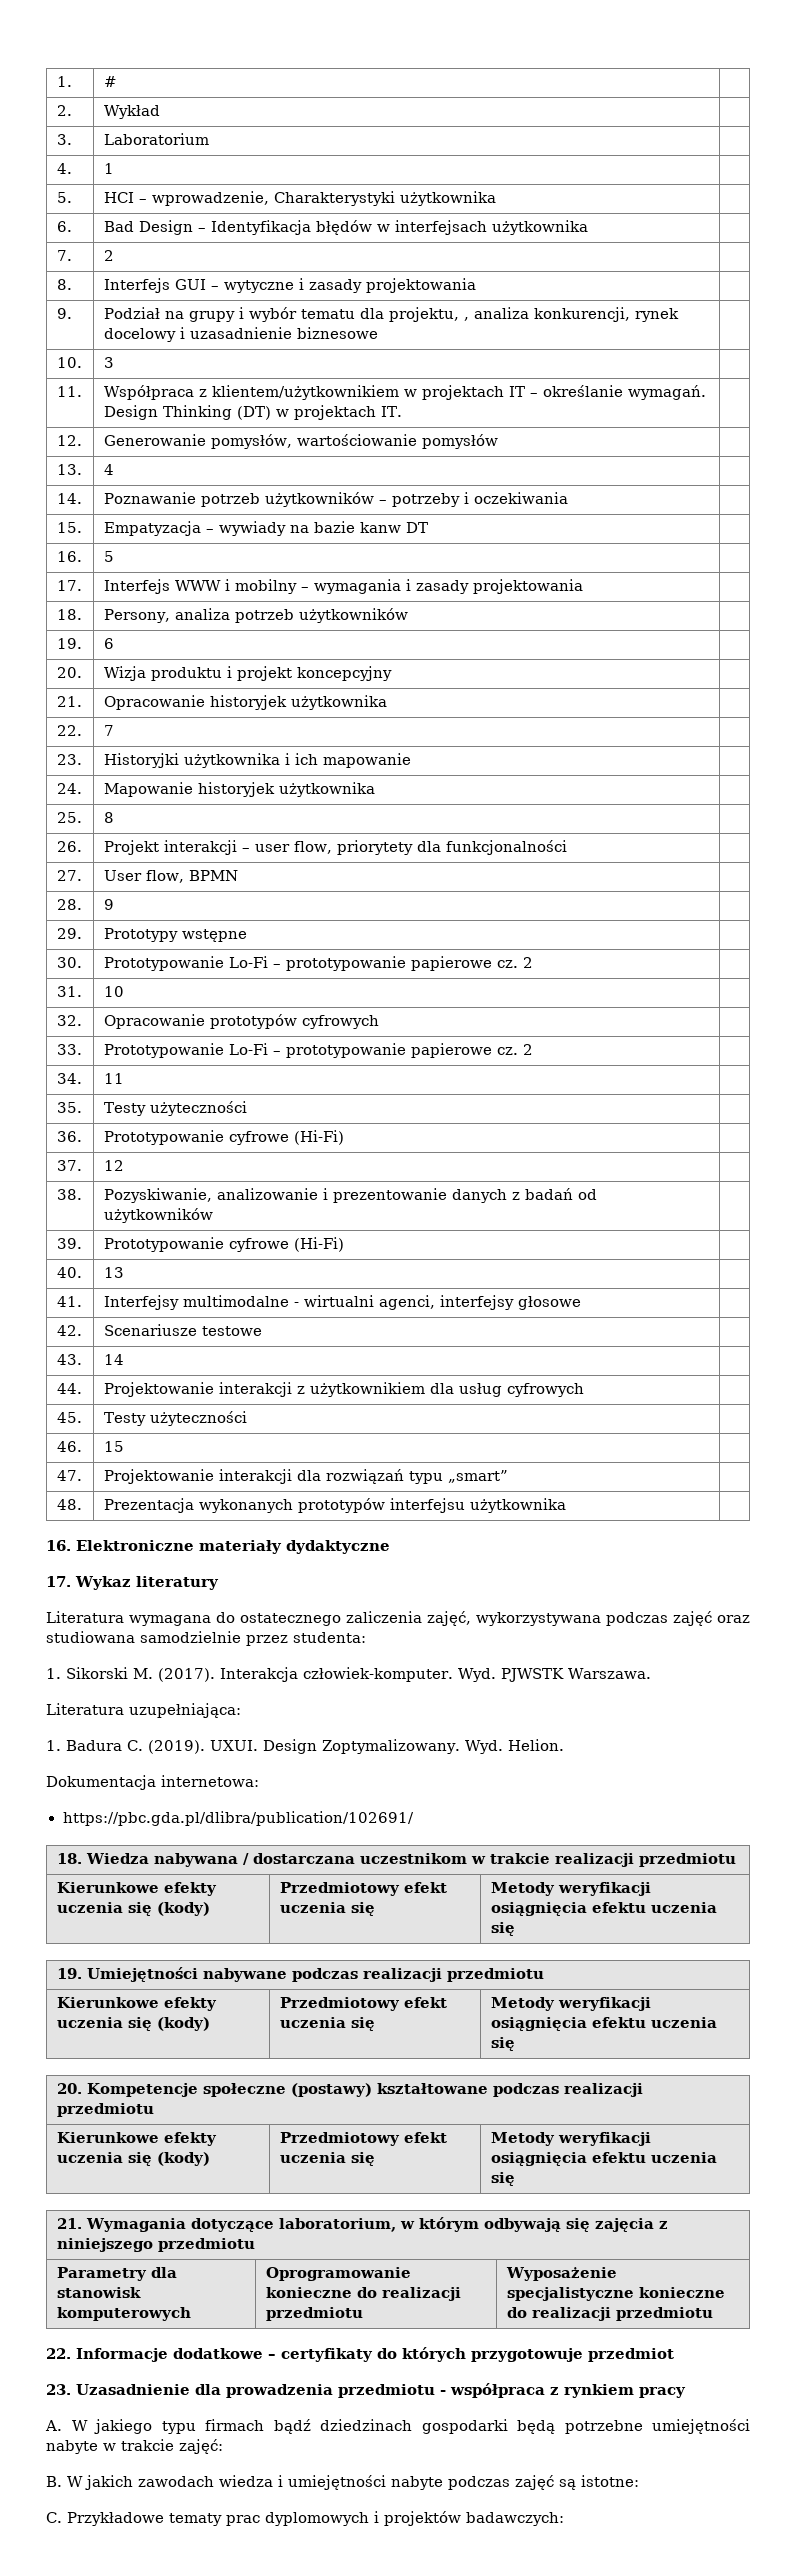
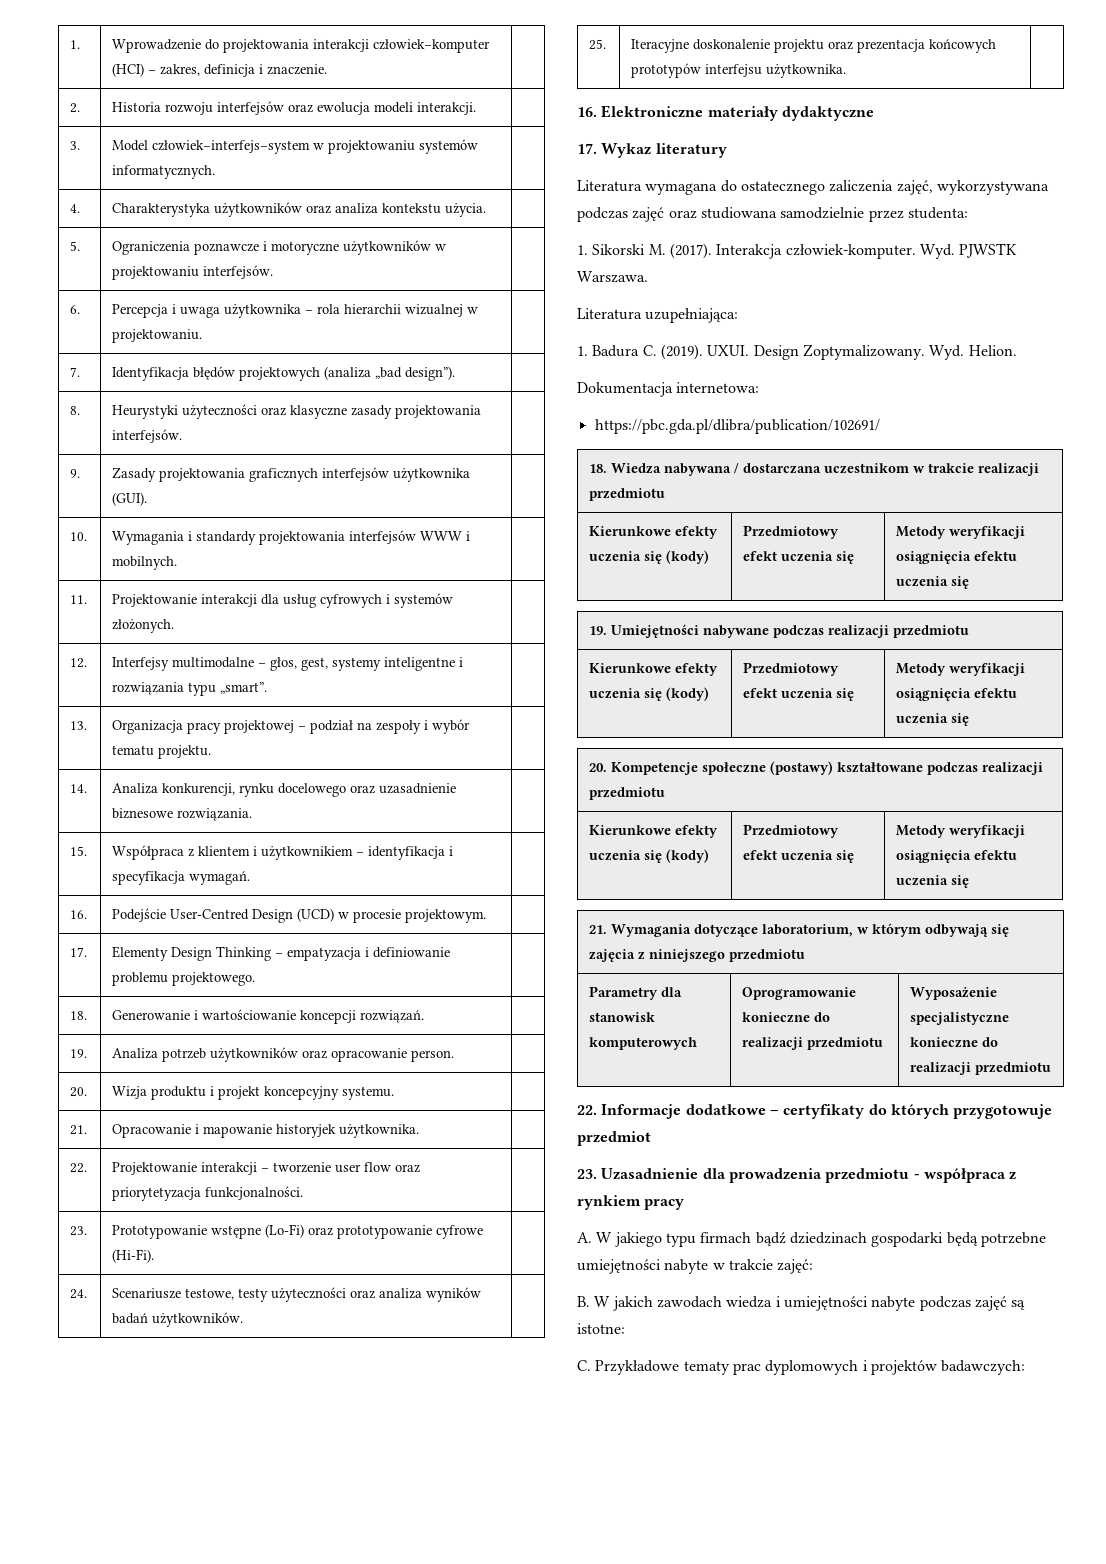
- 1. | # |
- 2. | Wykład |
- 3. | Laboratorium |
- 4. | 1 |
- 5. | HCI – wprowadzenie, Charakterystyki użytkownika |
- 6. | Bad Design – Identyfikacja błędów w interfejsach użytkownika |
- 7. | 2 |
- 8. | Interfejs GUI – wytyczne i zasady projektowania |
+ 1. | Wprowadzenie do projektowania interakcji człowiek–komputer (HCI) – zakres, definicja i znaczenie. |
+ 2. | Historia rozwoju interfejsów oraz ewolucja modeli interakcji. |
+ 3. | Model człowiek–interfejs–system w projektowaniu systemów informatycznych. |
+ 4. | Charakterystyka użytkowników oraz analiza kontekstu użycia. |
+ 5. | Ograniczenia poznawcze i motoryczne użytkowników w projektowaniu interfejsów. |
+ 6. | Percepcja i uwaga użytkownika – rola hierarchii wizualnej w projektowaniu. |
+ 7. | Identyfikacja błędów projektowych (analiza „bad design”). |
+ 8. | Heurystyki użyteczności oraz klasyczne zasady projektowania interfejsów. |
- 9. | Podział na grupy i wybór tematu dla projektu, , analiza konkurencji, rynek docelowy i uzasadnienie biznesowe |
- 10. | 3 |
- 11. | Współpraca z klientem/użytkownikiem w projektach IT – określanie wymagań. Design Thinking (DT) w projektach IT. |
- 12. | Generowanie pomysłów, wartościowanie pomysłów |
- 13. | 4 |
- 14. | Poznawanie potrzeb użytkowników – potrzeby i oczekiwania |
- 15. | Empatyzacja – wywiady na bazie kanw DT |
- 16. | 5 |
- 17. | Interfejs WWW i mobilny – wymagania i zasady projektowania |
- 18. | Persony, analiza potrzeb użytkowników |
- 19. | 6 |
+ 9. | Zasady projektowania graficznych interfejsów użytkownika (GUI). |
+ 10. | Wymagania i standardy projektowania interfejsów WWW i mobilnych. |
+ 11. | Projektowanie interakcji dla usług cyfrowych i systemów złożonych. |
+ 12. | Interfejsy multimodalne – głos, gest, systemy inteligentne i rozwiązania typu „smart”. |
+ 13. | Organizacja pracy projektowej – podział na zespoły i wybór tematu projektu. |
+ 14. | Analiza konkurencji, rynku docelowego oraz uzasadnienie biznesowe rozwiązania. |
+ 15. | Współpraca z klientem i użytkownikiem – identyfikacja i specyfikacja wymagań. |
+ 16. | Podejście User-Centred Design (UCD) w procesie projektowym. |
+ 17. | Elementy Design Thinking – empatyzacja i definiowanie problemu projektowego. |
+ 18. | Generowanie i wartościowanie koncepcji rozwiązań. |
+ 19. | Analiza potrzeb użytkowników oraz opracowanie person. |
- 20. | Wizja produktu i projekt koncepcyjny |
+ 20. | Wizja produktu i projekt koncepcyjny systemu. |
- 21. | Opracowanie historyjek użytkownika |
- 22. | 7 |
- 23. | Historyjki użytkownika i ich mapowanie |
- 24. | Mapowanie historyjek użytkownika |
- 25. | 8 |
- 26. | Projekt interakcji – user flow, priorytety dla funkcjonalności |
- 27. | User flow, BPMN |
- 28. | 9 |
- 29. | Prototypy wstępne |
- 30. | Prototypowanie Lo-Fi – prototypowanie papierowe cz. 2 |
- 31. | 10 |
- 32. | Opracowanie prototypów cyfrowych |
- 33. | Prototypowanie Lo-Fi – prototypowanie papierowe cz. 2 |
- 34. | 11 |
- 35. | Testy użyteczności |
- 36. | Prototypowanie cyfrowe (Hi-Fi) |
- 37. | 12 |
- 38. | Pozyskiwanie, analizowanie i prezentowanie danych z badań od użytkowników |
- 39. | Prototypowanie cyfrowe (Hi-Fi) |
- 40. | 13 |
- 41. | Interfejsy multimodalne - wirtualni agenci, interfejsy głosowe |
- 42. | Scenariusze testowe |
- 43. | 14 |
- 44. | Projektowanie interakcji z użytkownikiem dla usług cyfrowych |
- 45. | Testy użyteczności |
- 46. | 15 |
- 47. | Projektowanie interakcji dla rozwiązań typu „smart” |
- 48. | Prezentacja wykonanych prototypów interfejsu użytkownika |
+ 21. | Opracowanie i mapowanie historyjek użytkownika. |
+ 22. | Projektowanie interakcji – tworzenie user flow oraz priorytetyzacja funkcjonalności. |
+ 23. | Prototypowanie wstępne (Lo-Fi) oraz prototypowanie cyfrowe (Hi-Fi). |
+ 24. | Scenariusze testowe, testy użyteczności oraz analiza wyników badań użytkowników. |
+ 25. | Iteracyjne doskonalenie projektu oraz prezentacja końcowych prototypów interfejsu użytkownika. |

